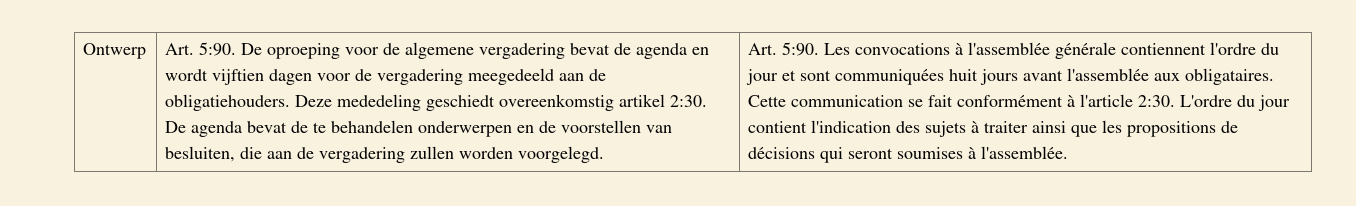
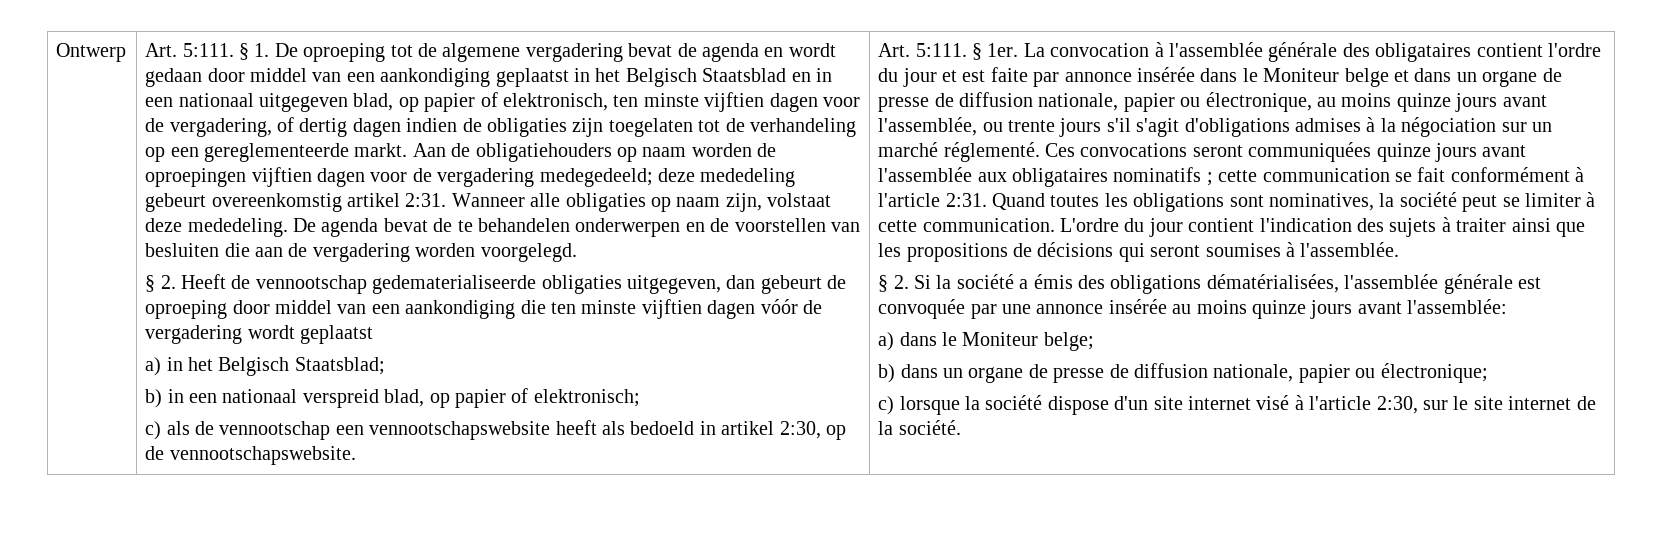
- Art. 5:90. De oproeping voor de algemene vergadering bevat de agenda en wordt vijftien dagen voor de vergadering meegedeeld aan de obligatiehouders. Deze mededeling geschiedt overeenkomstig artikel 2:30.
+ Art. 5:111. § 1. De oproeping tot de algemene vergadering bevat de agenda en wordt gedaan door middel van een aankondiging geplaatst in het Belgisch Staatsblad en in een nationaal uitgegeven blad, op papier of elektronisch, ten minste vijftien dagen voor de vergadering, of dertig dagen indien de obligaties zijn toegelaten tot de verhandeling op een gereglementeerde markt. Aan de obligatiehouders op naam worden de oproepingen vijftien dagen voor de vergadering medegedeeld; deze mededeling gebeurt overeenkomstig artikel 2:31. Wanneer alle obligaties op naam zijn, volstaat deze mededeling.
- De agenda bevat de te behandelen onderwerpen en de voorstellen van besluiten, die aan de vergadering zullen worden voorgelegd.
+ De agenda bevat de te behandelen onderwerpen en de voorstellen van besluiten die aan de vergadering worden voorgelegd.
- Art. 5:90. Les convocations à l'assemblée générale contiennent l'ordre du jour et sont communiquées huit jours avant l'assemblée aux obligataires. Cette communication se fait conformément à l'article 2:30.
+ § 2. Heeft de vennootschap gedematerialiseerde obligaties uitgegeven, dan gebeurt de oproeping door middel van een aankondiging die ten minste vijftien dagen vóór de vergadering wordt geplaatst
+ a) in het Belgisch Staatsblad;
+ b) in een nationaal verspreid blad, op papier of elektronisch;
+ c) als de vennootschap een vennootschapswebsite heeft als bedoeld in artikel 2:30, op de vennootschapswebsite. | Art. 5:111. § 1er. La convocation à l'assemblée générale des obligataires contient l'ordre du jour et est faite par annonce insérée dans le Moniteur belge et dans un organe de presse de diffusion nationale, papier ou électronique, au moins quinze jours avant l'assemblée, ou trente jours s'il s'agit d'obligations admises à la négociation sur un marché réglementé. Ces convocations seront communiquées quinze jours avant l'assemblée aux obligataires nominatifs ; cette communication se fait conformément à l'article 2:31. Quand toutes les obligations sont nominatives, la société peut se limiter à cette communication.
+ § 2. Si la société a émis des obligations dématérialisées, l'assemblée générale est convoquée par une annonce insérée au moins quinze jours avant l'assemblée:
+ a) dans le Moniteur belge;
+ b) dans un organe de presse de diffusion nationale, papier ou électronique;
+ c) lorsque la société dispose d'un site internet visé à l'article 2:30, sur le site internet de la société.

